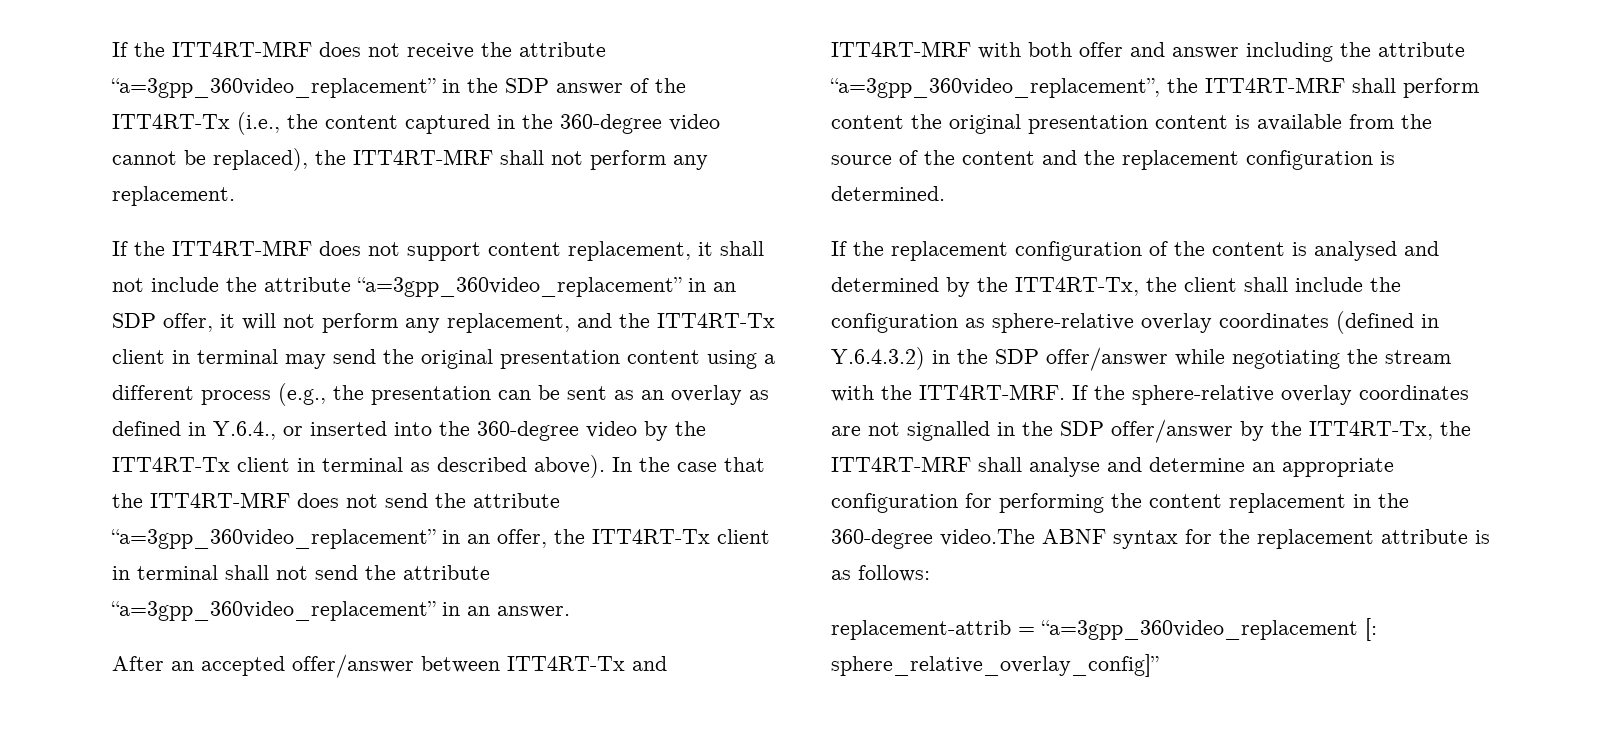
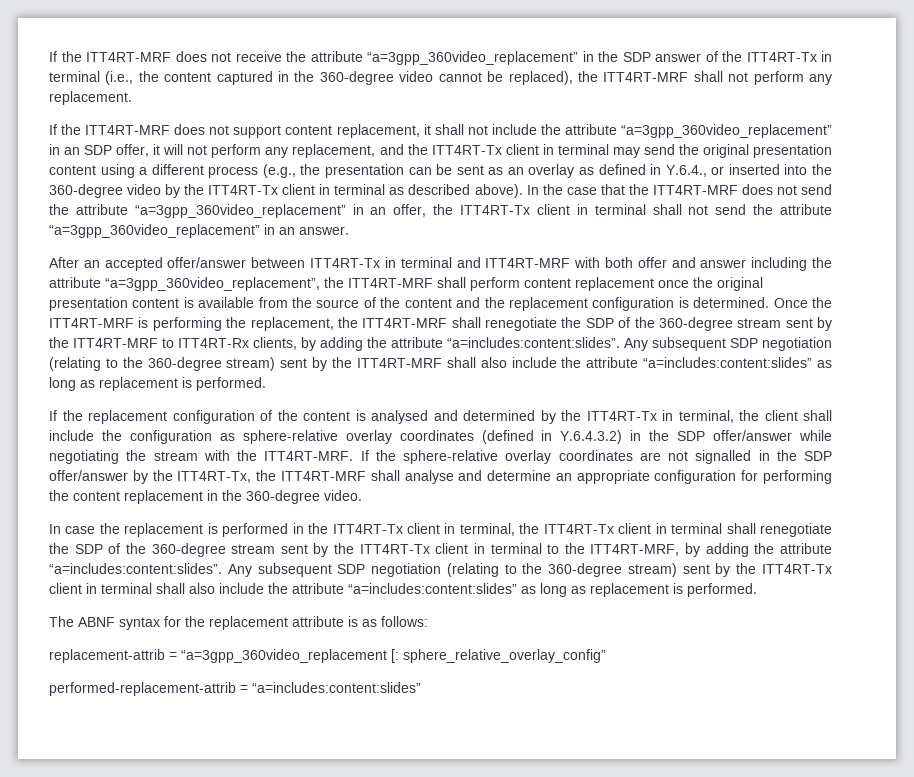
- If the ITT4RT-MRF does not receive the attribute “a=3gpp_360video_replacement” in the SDP answer of the ITT4RT-Tx (i.e., the content captured in the 360-degree video cannot be replaced), the ITT4RT-MRF shall not perform any replacement.
+ If the ITT4RT-MRF does not receive the attribute “a=3gpp_360video_replacement” in the SDP answer of the ITT4RT-Tx in terminal (i.e., the content captured in the 360-degree video cannot be replaced), the ITT4RT-MRF shall not perform any replacement.
- After an accepted offer/answer between ITT4RT-Tx and ITT4RT-MRF with both offer and answer including the attribute “a=3gpp_360video_replacement”, the ITT4RT-MRF shall perform content the original presentation content is available from the source of the content and the replacement configuration is determined.
+ After an accepted offer/answer between ITT4RT-Tx in terminal and ITT4RT-MRF with both offer and answer including the attribute “a=3gpp_360video_replacement”, the ITT4RT-MRF shall perform content replacement once the original presentation content is available from the source of the content and the replacement configuration is determined. Once the ITT4RT-MRF is performing the replacement, the ITT4RT-MRF shall renegotiate the SDP of the 360-degree stream sent by the ITT4RT-MRF to ITT4RT-Rx clients, by adding the attribute “a=includes:content:slides”. Any subsequent SDP negotiation (relating to the 360-degree stream) sent by the ITT4RT-MRF shall also include the attribute “a=includes:content:slides” as long as replacement is performed.
- If the replacement configuration of the content is analysed and determined by the ITT4RT-Tx, the client shall include the configuration as sphere-relative overlay coordinates (defined in Y.6.4.3.2) in the SDP offer/answer while negotiating the stream with the ITT4RT-MRF.
+ If the replacement configuration of the content is analysed and determined by the ITT4RT-Tx in terminal, the client shall include the configuration as sphere-relative overlay coordinates (defined in Y.6.4.3.2) in the SDP offer/answer while negotiating the stream with the ITT4RT-MRF.
- If the sphere-relative overlay coordinates are not signalled in the SDP offer/answer by the ITT4RT-Tx, the ITT4RT-MRF shall analyse and determine an appropriate configuration for performing the content replacement in the 360-degree video.The ABNF syntax for the replacement attribute is as follows:
+ If the sphere-relative overlay coordinates are not signalled in the SDP offer/answer by the ITT4RT-Tx, the ITT4RT-MRF shall analyse and determine an appropriate configuration for performing the content replacement in the 360-degree video.
+ In case the replacement is performed in the ITT4RT-Tx client in terminal, the ITT4RT-Tx client in terminal shall renegotiate the SDP of the 360-degree stream sent by the ITT4RT-Tx client in terminal to the ITT4RT-MRF, by adding the attribute “a=includes:content:slides”. Any subsequent SDP negotiation (relating to the 360-degree stream) sent by the ITT4RT-Tx client in terminal shall also include the attribute “a=includes:content:slides” as long as replacement is performed.
+ The ABNF syntax for the replacement attribute is as follows:
- replacement-attrib = “a=3gpp_360video_replacement [: sphere_relative_overlay_config]”
+ replacement-attrib = “a=3gpp_360video_replacement [: sphere_relative_overlay_config”
+ performed-replacement-attrib = “a=includes:content:slides”

